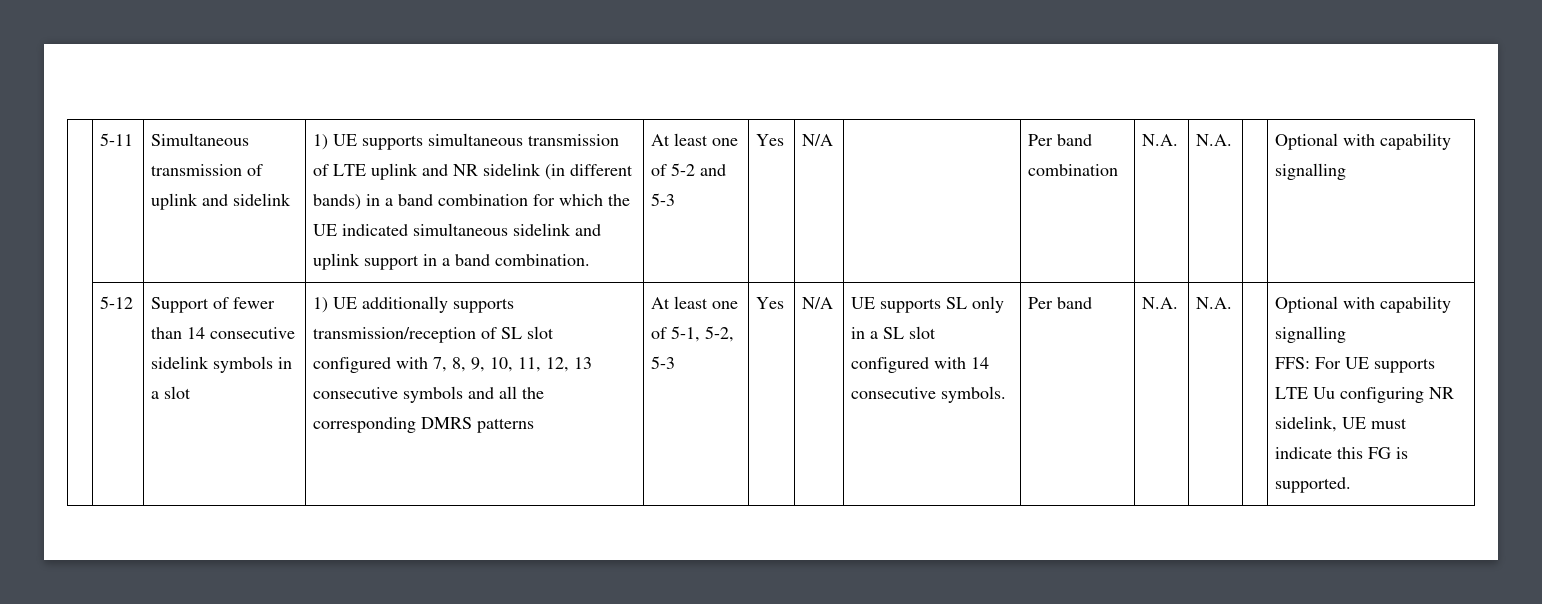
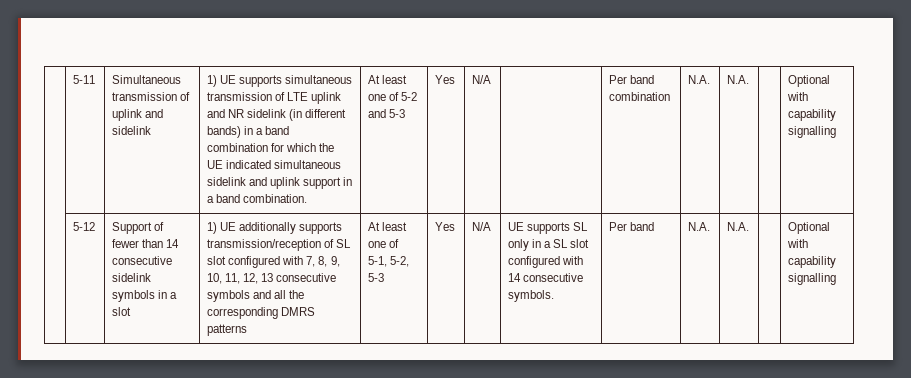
- FFS: For UE supports LTE Uu configuring NR sidelink, UE must indicate this FG is supported.

